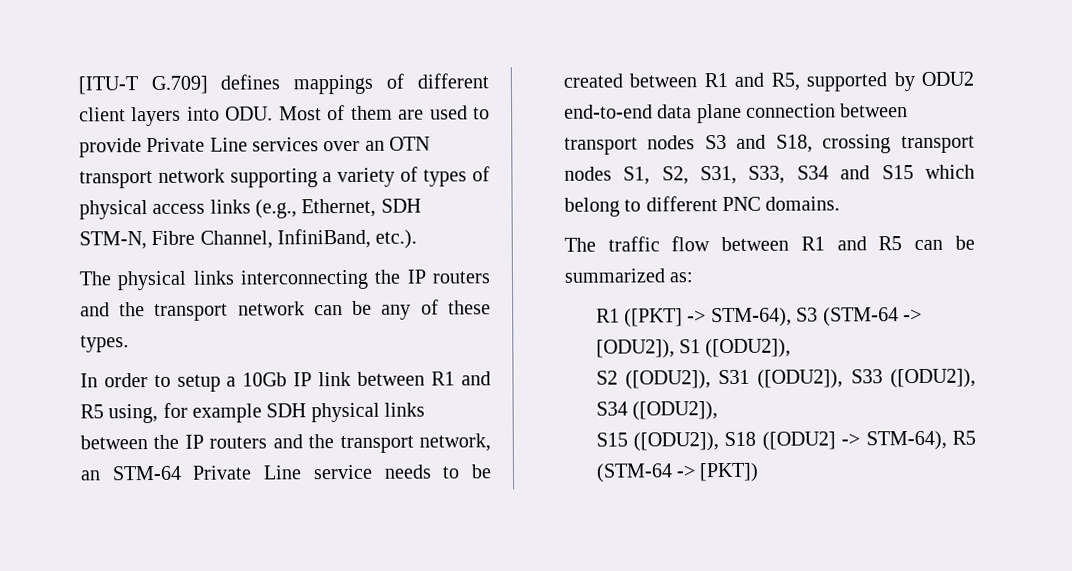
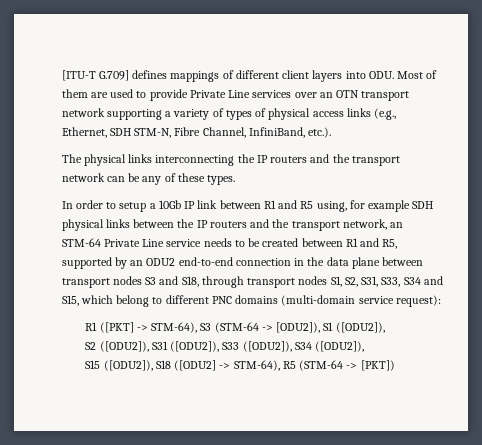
- In order to setup a 10Gb IP link between R1 and R5 using, for example SDH physical links between the IP routers and the transport network, an STM-64 Private Line service needs to be created between R1 and R5, supported by ODU2 end-to-end data plane connection between transport nodes S3 and S18, crossing transport nodes S1, S2, S31, S33, S34 and S15 which belong to different PNC domains.
- The traffic flow between R1 and R5 can be summarized as:
+ In order to setup a 10Gb IP link between R1 and R5 using, for example SDH physical links between the IP routers and the transport network, an STM-64 Private Line service needs to be created between R1 and R5, supported by an ODU2 end-to-end connection in the data plane between transport nodes S3 and S18, through transport nodes S1, S2, S31, S33, S34 and S15, which belong to different PNC domains (multi-domain service request):

